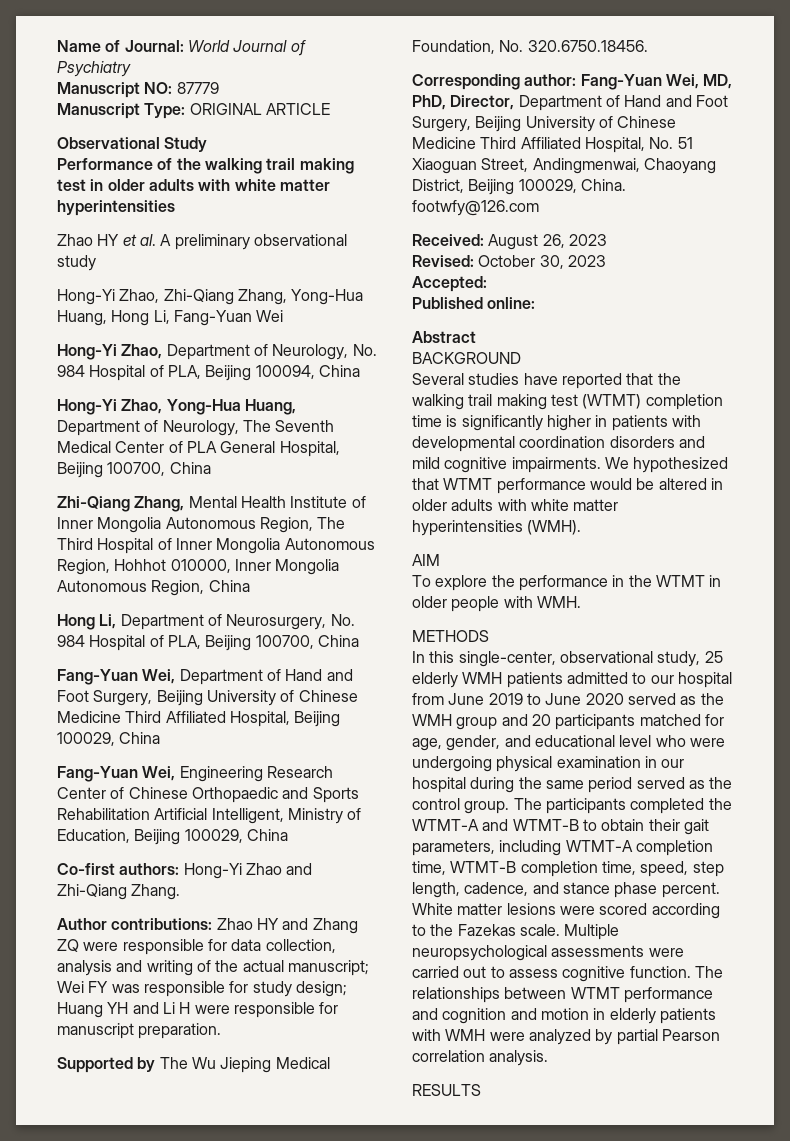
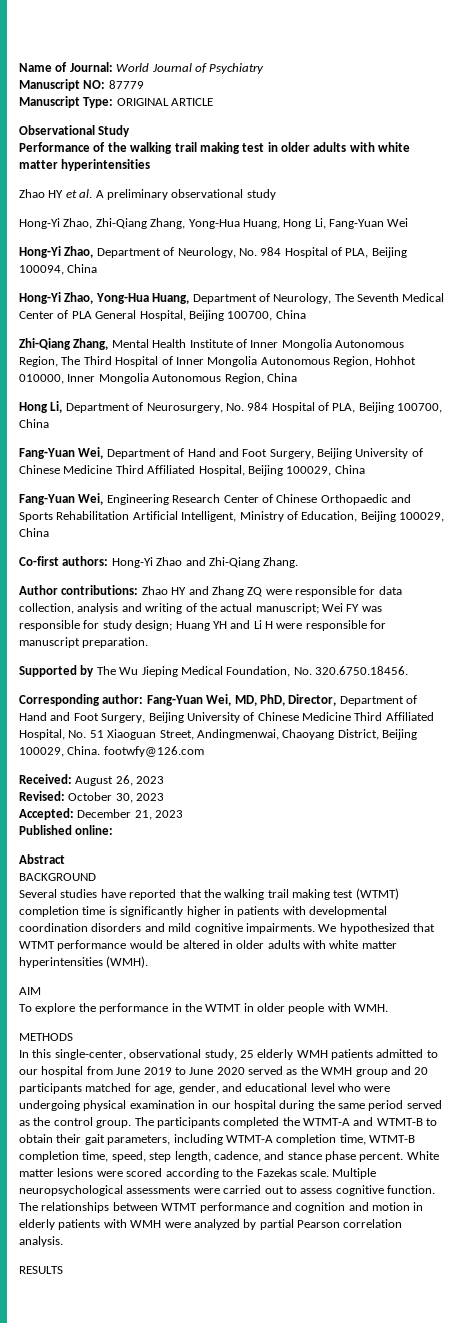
- Accepted:
+ Accepted: December 21, 2023

